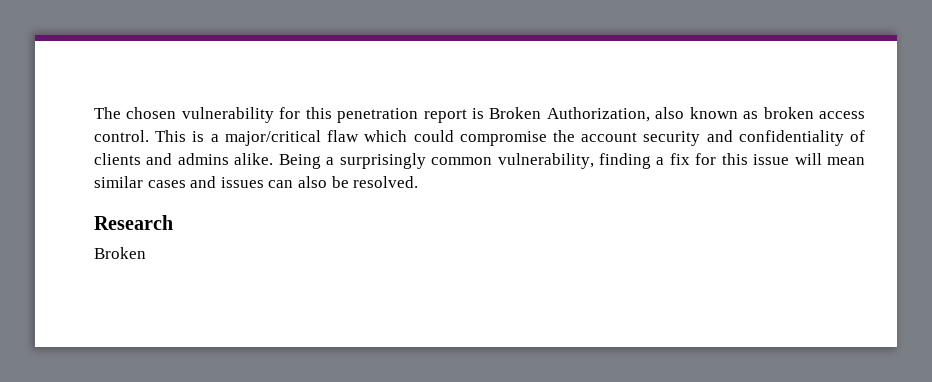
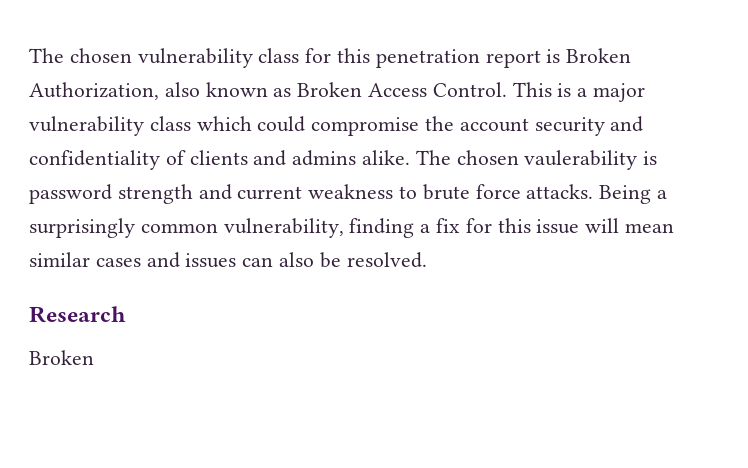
- The chosen vulnerability for this penetration report is Broken Authorization, also known as broken access control. This is a major/critical flaw which could compromise the account security and confidentiality of clients and admins alike.
+ The chosen vulnerability class for this penetration report is Broken Authorization, also known as Broken Access Control. This is a major vulnerability class which could compromise the account security and confidentiality of clients and admins alike.
+ The chosen vaulerability is password strength and current weakness to brute force attacks.

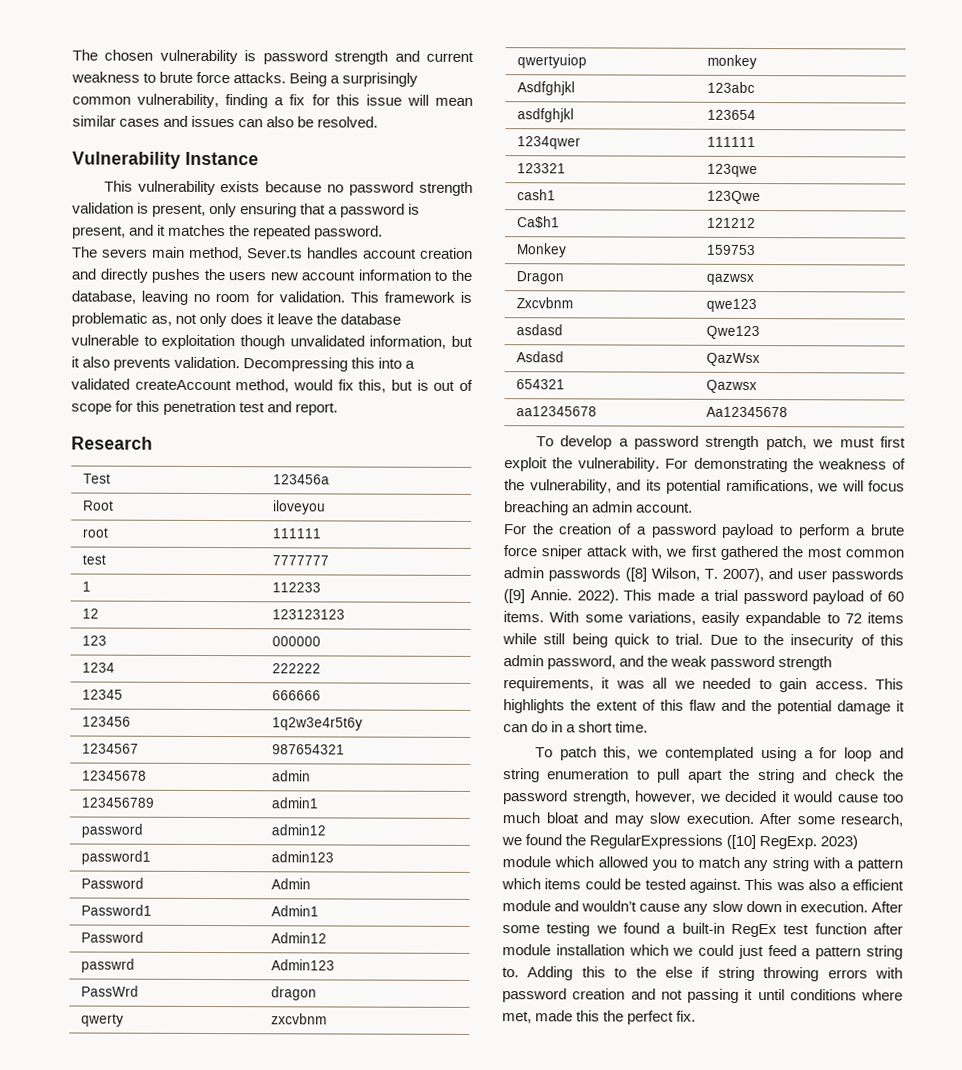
- The chosen vulnerability class for this penetration report is Broken Authorization, also known as Broken Access Control. This is a major vulnerability class which could compromise the account security and confidentiality of clients and admins alike. The chosen vaulerability is password strength and current weakness to brute force attacks.
+ The chosen vulnerability is password strength and current weakness to brute force attacks.
+ Vulnerability Instance
+ This vulnerability exists because no password strength validation is present, only ensuring that a password is present, and it matches the repeated password.
+ The severs main method, Sever.ts handles account creation and directly pushes the users new account information to the database, leaving no room for validation. This framework is problematic as, not only does it leave the database vulnerable to exploitation though unvalidated information, but it also prevents validation. Decompressing this into a validated createAccount method, would fix this, but is out of scope for this penetration test and report.
  Research
- Broken
+ Test | 123456a
+ Root | iloveyou
+ root | 111111
+ test | 7777777
+ 1 | 112233
+ 12 | 123123123
+ 123 | 000000
+ 1234 | 222222
+ 12345 | 666666
+ 123456 | 1q2w3e4r5t6y
+ 1234567 | 987654321
+ 12345678 | admin
+ 123456789 | admin1
+ password | admin12
+ password1 | admin123
+ Password | Admin
+ Password1 | Admin1
+ Password | Admin12
+ passwrd | Admin123
+ PassWrd | dragon
+ qwerty | zxcvbnm
+ qwertyuiop | monkey
+ Asdfghjkl | 123abc
+ asdfghjkl | 123654
+ 1234qwer | 111111
+ 123321 | 123qwe
+ cash1 | 123Qwe
+ Ca$h1 | 121212
+ Monkey | 159753
+ Dragon | qazwsx
+ Zxcvbnm | qwe123
+ asdasd | Qwe123
+ Asdasd | QazWsx
+ 654321 | Qazwsx
+ aa12345678 | Aa12345678
+ To develop a password strength patch, we must first exploit the vulnerability. For demonstrating the weakness of the vulnerability, and its potential ramifications, we will focus breaching an admin account.
+ For the creation of a password payload to perform a brute force sniper attack with, we first gathered the most common admin passwords ([8] Wilson, T. 2007), and user passwords ([9] Annie. 2022). This made a trial password payload of 60 items. With some variations, easily expandable to 72 items while still being quick to trial. Due to the insecurity of this admin password, and the weak password strength requirements, it was all we needed to gain access. This highlights the extent of this flaw and the potential damage it can do in a short time.
+ To patch this, we contemplated using a for loop and string enumeration to pull apart the string and check the password strength, however, we decided it would cause too much bloat and may slow execution. After some research, we found the RegularExpressions ([10] RegExp. 2023) module which allowed you to match any string with a pattern which items could be tested against. This was also a efficient module and wouldn’t cause any slow down in execution. After some testing we found a built-in RegEx test function after module installation which we could just feed a pattern string to. Adding this to the else if string throwing errors with password creation and not passing it until conditions where met, made this the perfect fix.

